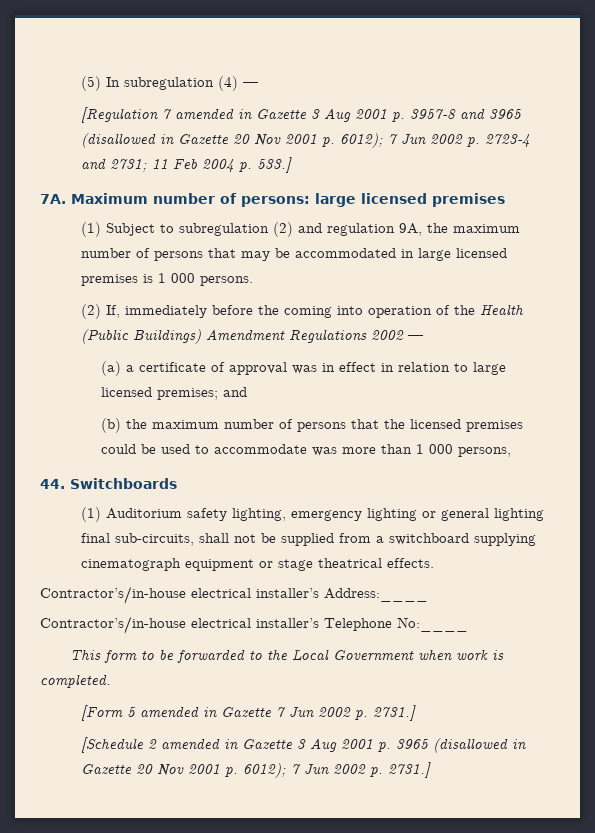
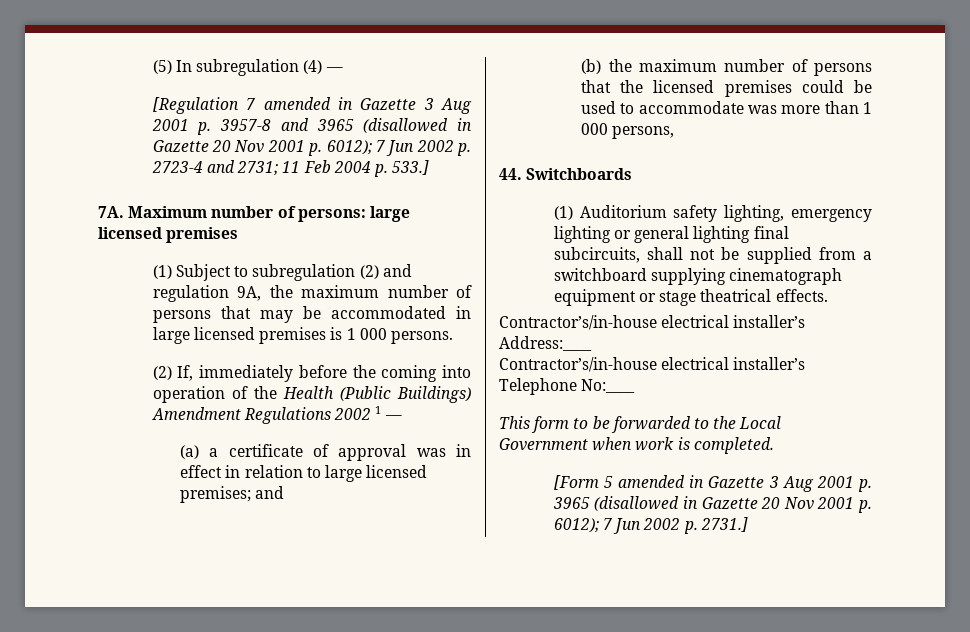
- (2) If, immediately before the coming into operation of the Health (Public Buildings) Amendment Regulations 2002 —
+ (2) If, immediately before the coming into operation of the Health (Public Buildings) Amendment Regulations 2002 1 —
- (1) Auditorium safety lighting, emergency lighting or general lighting final sub-circuits, shall not be supplied from a switchboard supplying cinematograph equipment or stage theatrical effects.
+ (1) Auditorium safety lighting, emergency lighting or general lighting final subcircuits, shall not be supplied from a switchboard supplying cinematograph equipment or stage theatrical effects.
- [Form 5 amended in Gazette 7 Jun 2002 p. 2731.]
- [Schedule 2 amended in Gazette 3 Aug 2001 p. 3965 (disallowed in Gazette 20 Nov 2001 p. 6012); 7 Jun 2002 p. 2731.]
+ [Form 5 amended in Gazette 3 Aug 2001 p. 3965 (disallowed in Gazette 20 Nov 2001 p. 6012); 7 Jun 2002 p. 2731.]

